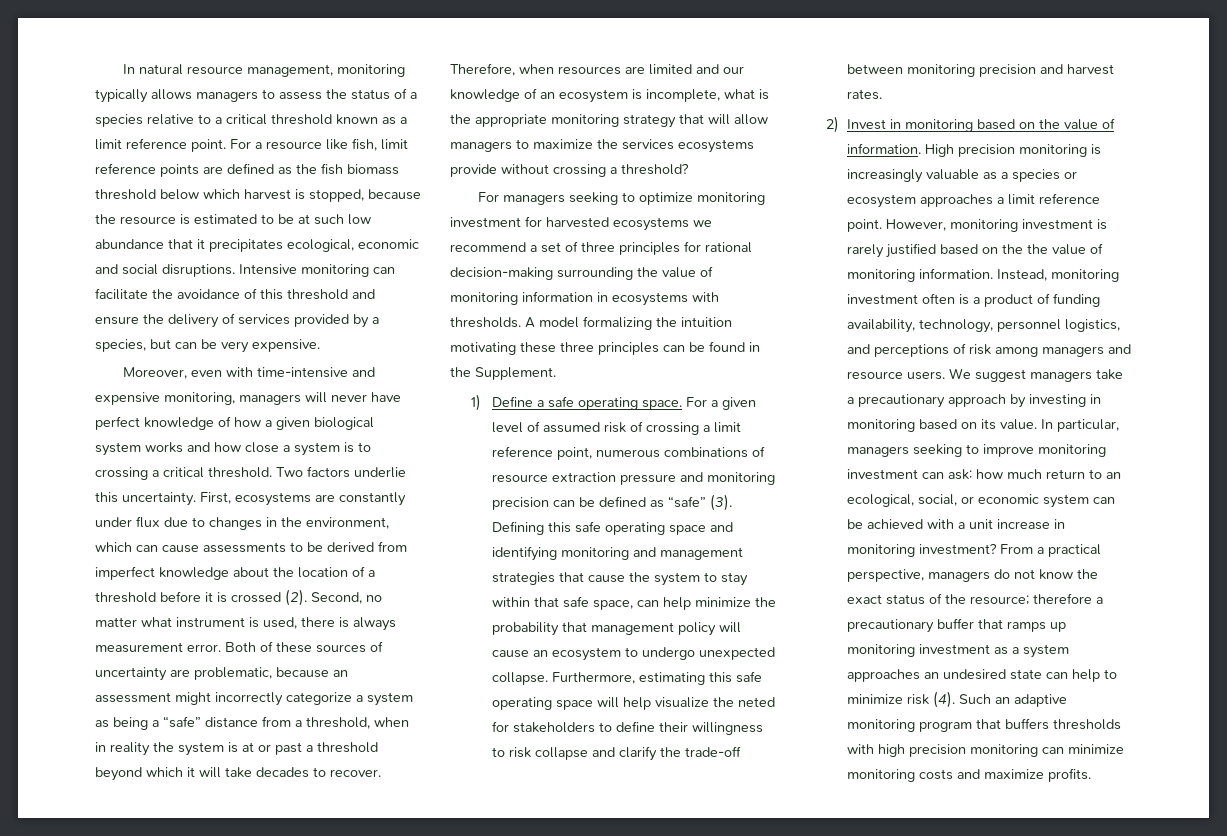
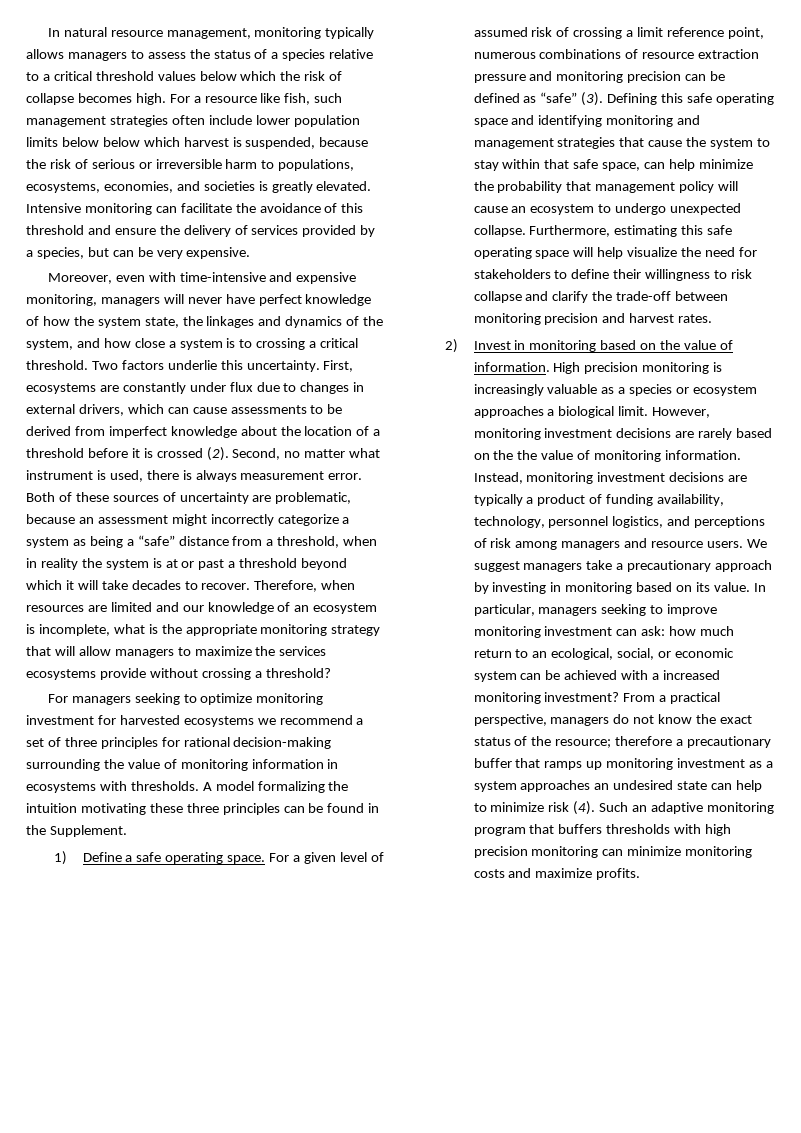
- In natural resource management, monitoring typically allows managers to assess the status of a species relative to a critical threshold known as a limit reference point.
+ In natural resource management, monitoring typically allows managers to assess the status of a species relative to a critical threshold values below which the risk of collapse becomes high.
- For a resource like fish, limit reference points are defined as the fish biomass threshold below which harvest is stopped, because the resource is estimated to be at such low abundance that it precipitates ecological, economic and social disruptions.
+ For a resource like fish, such management strategies often include lower population limits below below which harvest is suspended, because the risk of serious or irreversible harm to populations, ecosystems, economies, and societies is greatly elevated.
- Moreover, even with time-intensive and expensive monitoring, managers will never have perfect knowledge of how a given biological system works and how close a system is to crossing a critical threshold.
+ Moreover, even with time-intensive and expensive monitoring, managers will never have perfect knowledge of how the system state, the linkages and dynamics of the system, and how close a system is to crossing a critical threshold.
- First, ecosystems are constantly under flux due to changes in the environment, which can cause assessments to be derived from imperfect knowledge about the location of a threshold before it is crossed (2).
+ First, ecosystems are constantly under flux due to changes in external drivers, which can cause assessments to be derived from imperfect knowledge about the location of a threshold before it is crossed (2).
- Furthermore, estimating this safe operating space will help visualize the neted for stakeholders to define their willingness to risk collapse and clarify the trade-off between monitoring precision and harvest rates.
+ Furthermore, estimating this safe operating space will help visualize the need for stakeholders to define their willingness to risk collapse and clarify the trade-off between monitoring precision and harvest rates.
- High precision monitoring is increasingly valuable as a species or ecosystem approaches a limit reference point. However, monitoring investment is rarely justified based on the the value of monitoring information.
+ High precision monitoring is increasingly valuable as a species or ecosystem approaches a biological limit. However, monitoring investment decisions are rarely based on the the value of monitoring information.
- Instead, monitoring investment often is a product of funding availability, technology, personnel logistics, and perceptions of risk among managers and resource users.
+ Instead, monitoring investment decisions are typically a product of funding availability, technology, personnel logistics, and perceptions of risk among managers and resource users.
- In particular, managers seeking to improve monitoring investment can ask: how much return to an ecological, social, or economic system can be achieved with a unit increase in monitoring investment?
+ In particular, managers seeking to improve monitoring investment can ask: how much return to an ecological, social, or economic system can be achieved with a increased monitoring investment?

